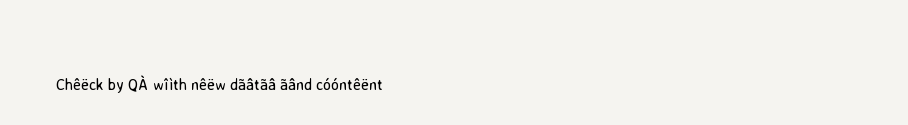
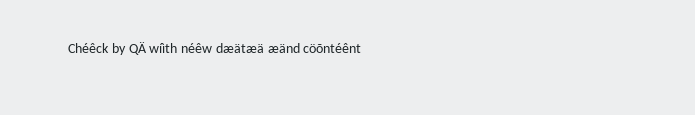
- Chêëck by QÀ wîìth nêëw dãâtãâ ãând cóóntêënt
+ Chéêck by QÄ wíìth néêw dæätæä æänd cöõntéênt

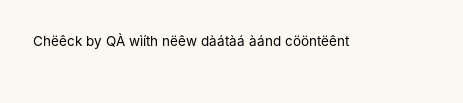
- Chéêck by QÄ wíìth néêw dæätæä æänd cöõntéênt
+ Chëêck by QÀ wìíth nëêw dàátàá àánd cööntëênt

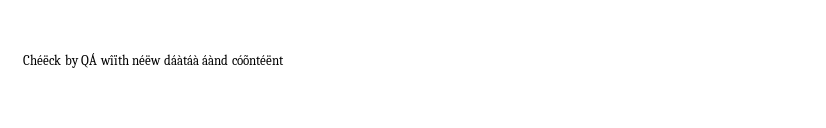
- Chëêck by QÀ wìíth nëêw dàátàá àánd cööntëênt
+ Chéëck by QÁ wîïth néëw dáàtáà áànd cóõntéënt

